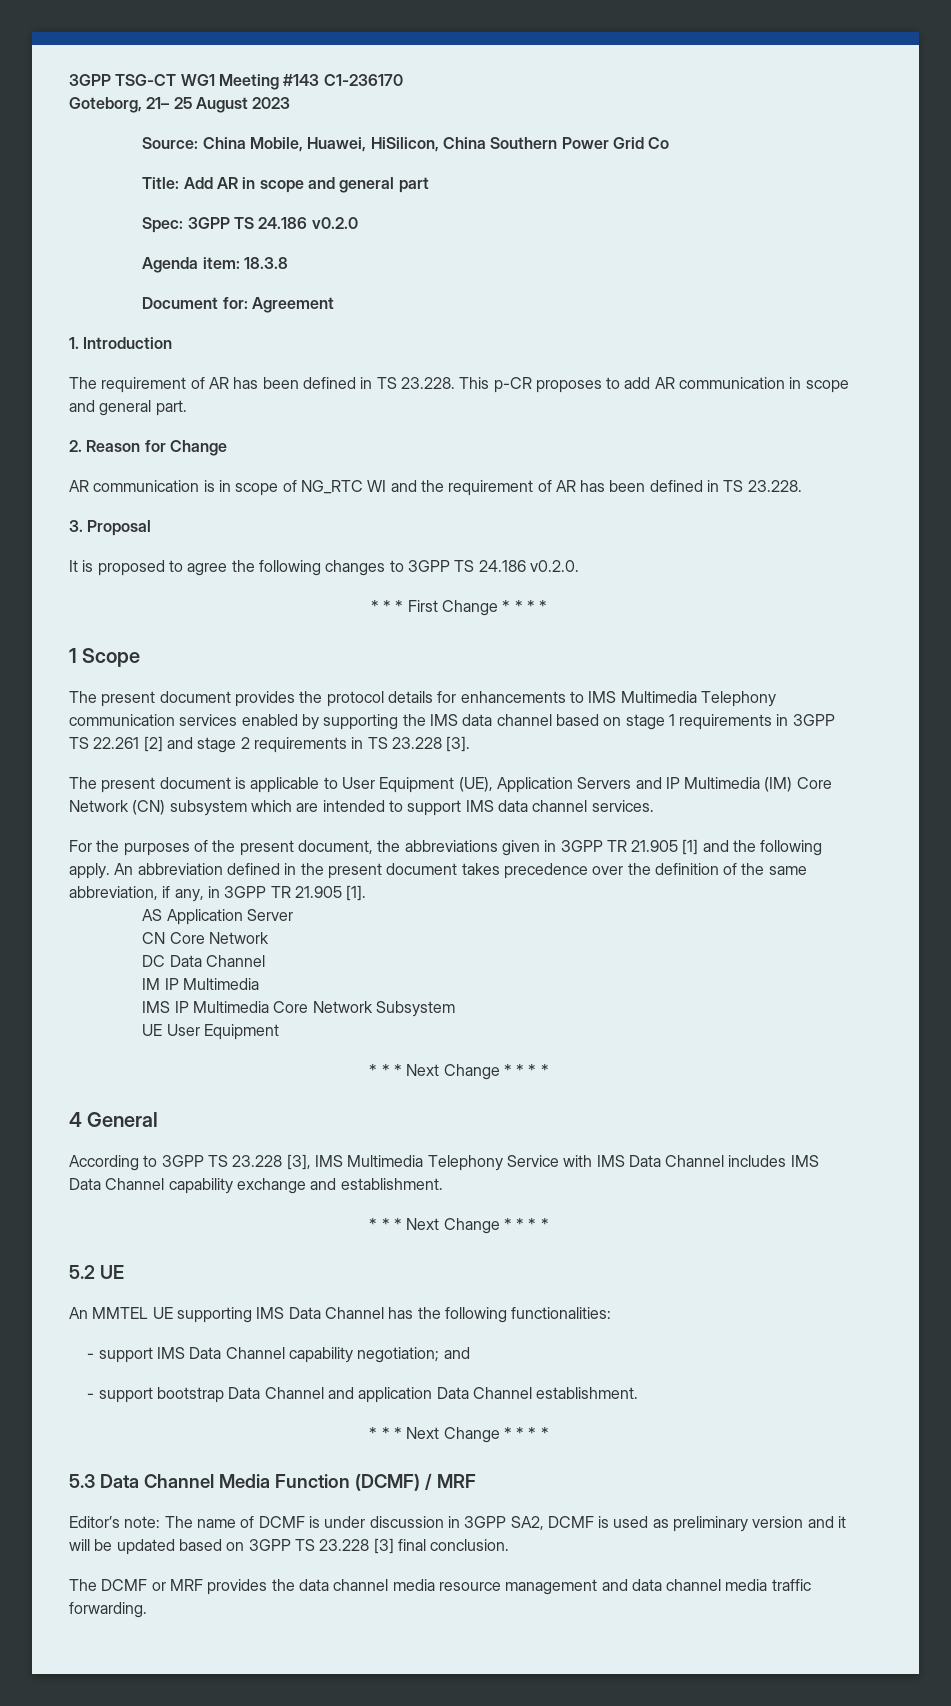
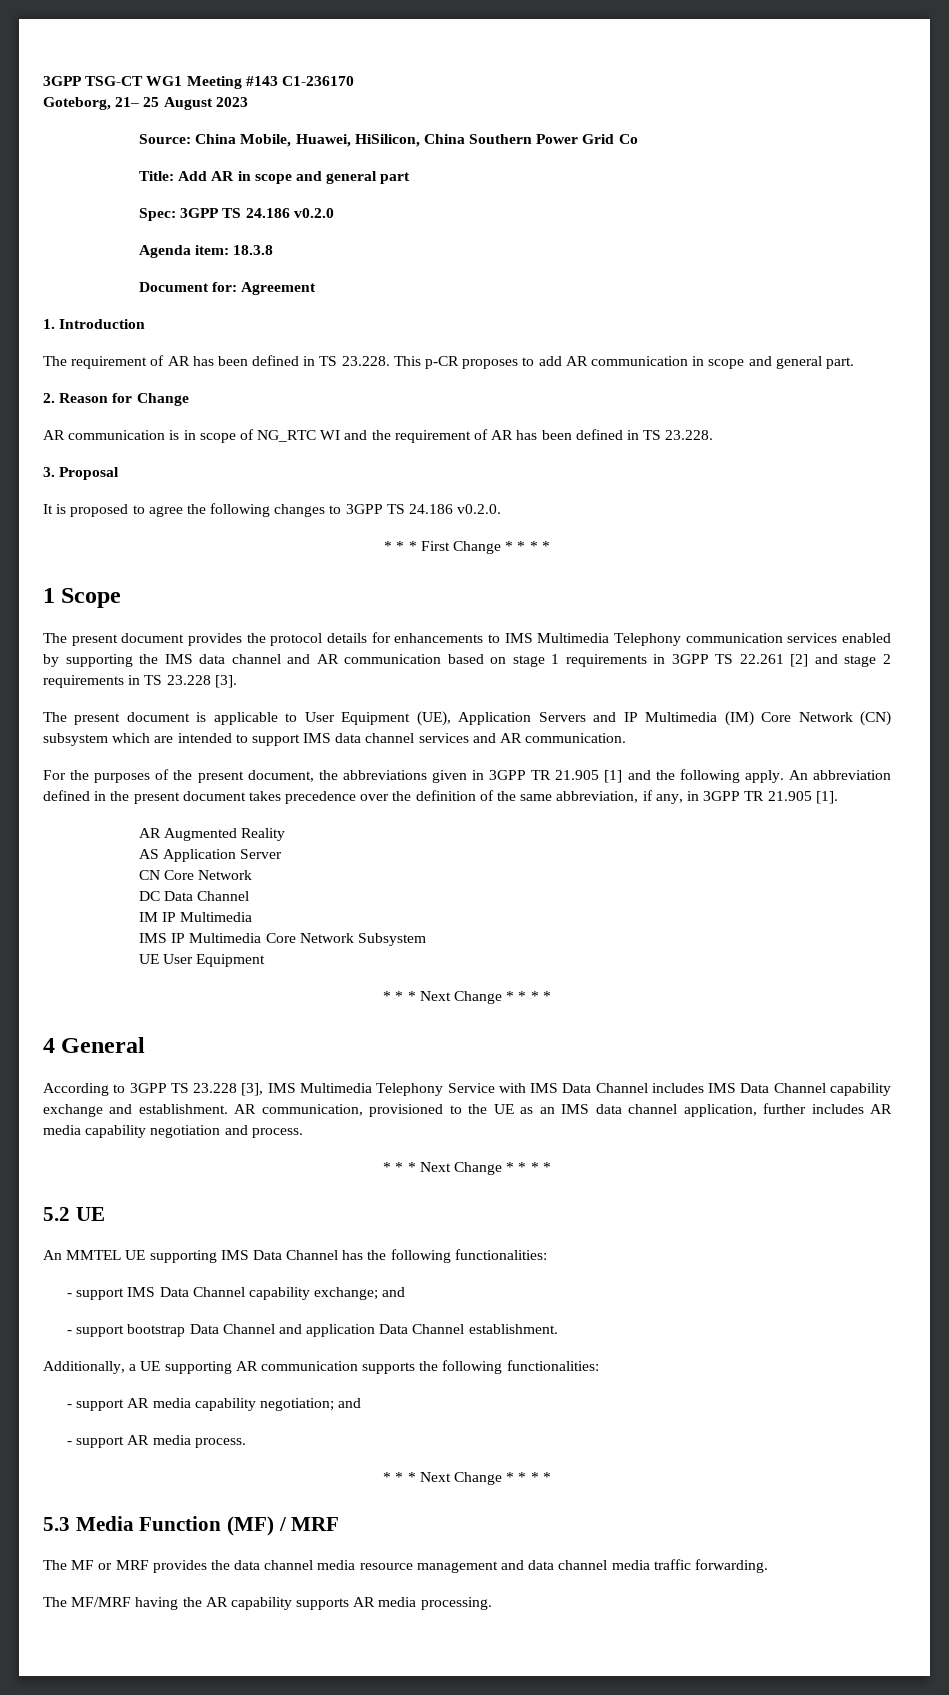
- The present document provides the protocol details for enhancements to IMS Multimedia Telephony communication services enabled by supporting the IMS data channel based on stage 1 requirements in 3GPP TS 22.261 [2] and stage 2 requirements in TS 23.228 [3].
+ The present document provides the protocol details for enhancements to IMS Multimedia Telephony communication services enabled by supporting the IMS data channel and AR communication based on stage 1 requirements in 3GPP TS 22.261 [2] and stage 2 requirements in TS 23.228 [3].
- The present document is applicable to User Equipment (UE), Application Servers and IP Multimedia (IM) Core Network (CN) subsystem which are intended to support IMS data channel services.
+ The present document is applicable to User Equipment (UE), Application Servers and IP Multimedia (IM) Core Network (CN) subsystem which are intended to support IMS data channel services and AR communication.
+ AR Augmented Reality
+ AR communication, provisioned to the UE as an IMS data channel application, further includes AR media capability negotiation and process.
- - support IMS Data Channel capability negotiation; and
+ - support IMS Data Channel capability exchange; and
+ Additionally, a UE supporting AR communication supports the following functionalities:
+ - support AR media capability negotiation; and
+ - support AR media process.
- 5.3 Data Channel Media Function (DCMF) / MRF
+ 5.3 Media Function (MF) / MRF
- Editor’s note: The name of DCMF is under discussion in 3GPP SA2, DCMF is used as preliminary version and it will be updated based on 3GPP TS 23.228 [3] final conclusion.
- The DCMF or MRF provides the data channel media resource management and data channel media traffic forwarding.
+ The MF or MRF provides the data channel media resource management and data channel media traffic forwarding.
+ The MF/MRF having the AR capability supports AR media processing.

